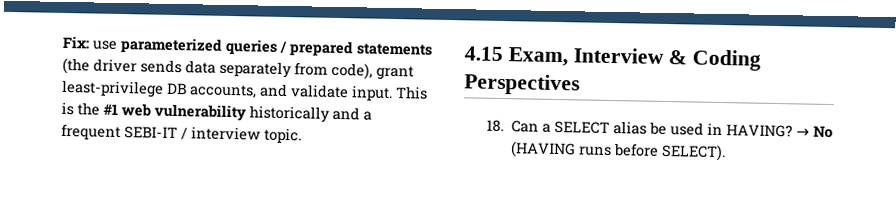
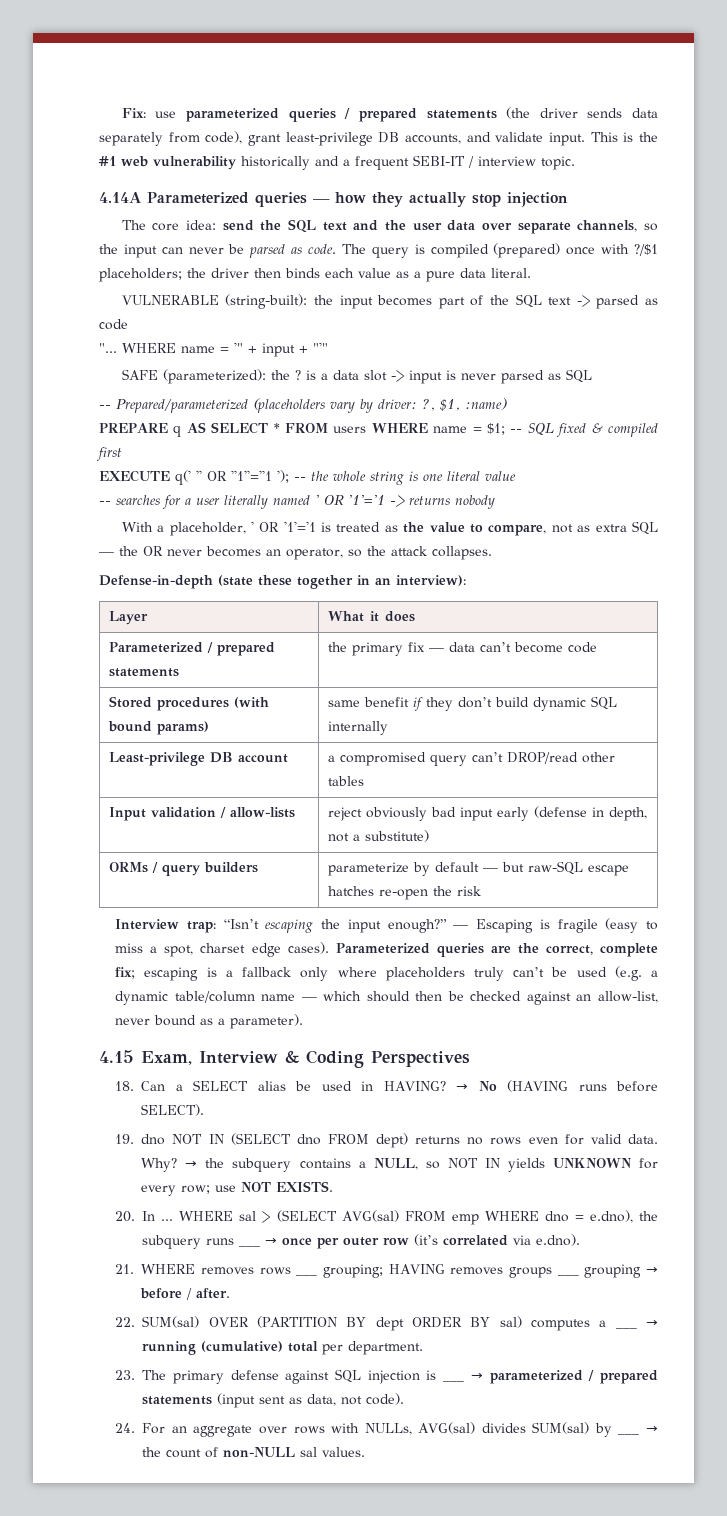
+ 4.14A Parameterized queries — how they actually stop injection
+ The core idea: send the SQL text and the user data over separate channels, so the input can never be parsed as code. The query is compiled (prepared) once with ?/$1 placeholders; the driver then binds each value as a pure data literal.
+ VULNERABLE (string-built): the input becomes part of the SQL text -> parsed as code
+ "... WHERE name = '" + input + "'"
+ SAFE (parameterized): the ? is a data slot -> input is never parsed as SQL
+ -- Prepared/parameterized (placeholders vary by driver: ?, $1, :name)
+ PREPARE q AS SELECT * FROM users WHERE name = $1; -- SQL fixed & compiled first
+ EXECUTE q(' '' OR ''1''=''1 '); -- the whole string is one literal value
+ -- searches for a user literally named ' OR '1'='1 -> returns nobody
+ With a placeholder, ' OR '1'='1 is treated as the value to compare, not as extra SQL — the OR never becomes an operator, so the attack collapses.
+ Defense-in-depth (state these together in an interview):
+ Layer | What it does
+ Parameterized / prepared statements | the primary fix — data can’t become code
+ Stored procedures (with bound params) | same benefit if they don’t build dynamic SQL internally
+ Least-privilege DB account | a compromised query can’t DROP/read other tables
+ Input validation / allow-lists | reject obviously bad input early (defense in depth, not a substitute)
+ ORMs / query builders | parameterize by default — but raw-SQL escape hatches re-open the risk
+ Interview trap: “Isn’t escaping the input enough?” — Escaping is fragile (easy to miss a spot, charset edge cases). Parameterized queries are the correct, complete fix; escaping is a fallback only where placeholders truly can’t be used (e.g. a dynamic table/column name — which should then be checked against an allow-list, never bound as a parameter).
+ 19. dno NOT IN (SELECT dno FROM dept) returns no rows even for valid data. Why? → the subquery contains a NULL, so NOT IN yields UNKNOWN for every row; use NOT EXISTS.
+ 20. In ... WHERE sal > (SELECT AVG(sal) FROM emp WHERE dno = e.dno), the subquery runs ___ → once per outer row (it’s correlated via e.dno).
+ 21. WHERE removes rows ___ grouping; HAVING removes groups ___ grouping → before / after.
+ 22. SUM(sal) OVER (PARTITION BY dept ORDER BY sal) computes a ___ → running (cumulative) total per department.
+ 23. The primary defense against SQL injection is ___ → parameterized / prepared statements (input sent as data, not code).
+ 24. For an aggregate over rows with NULLs, AVG(sal) divides SUM(sal) by ___ → the count of non-NULL sal values.

